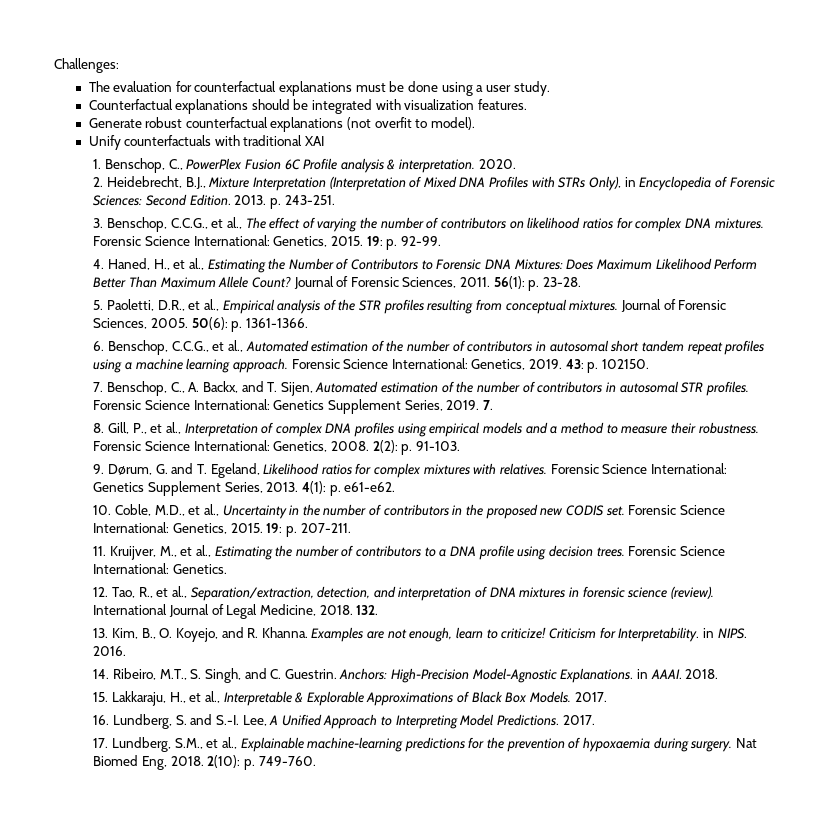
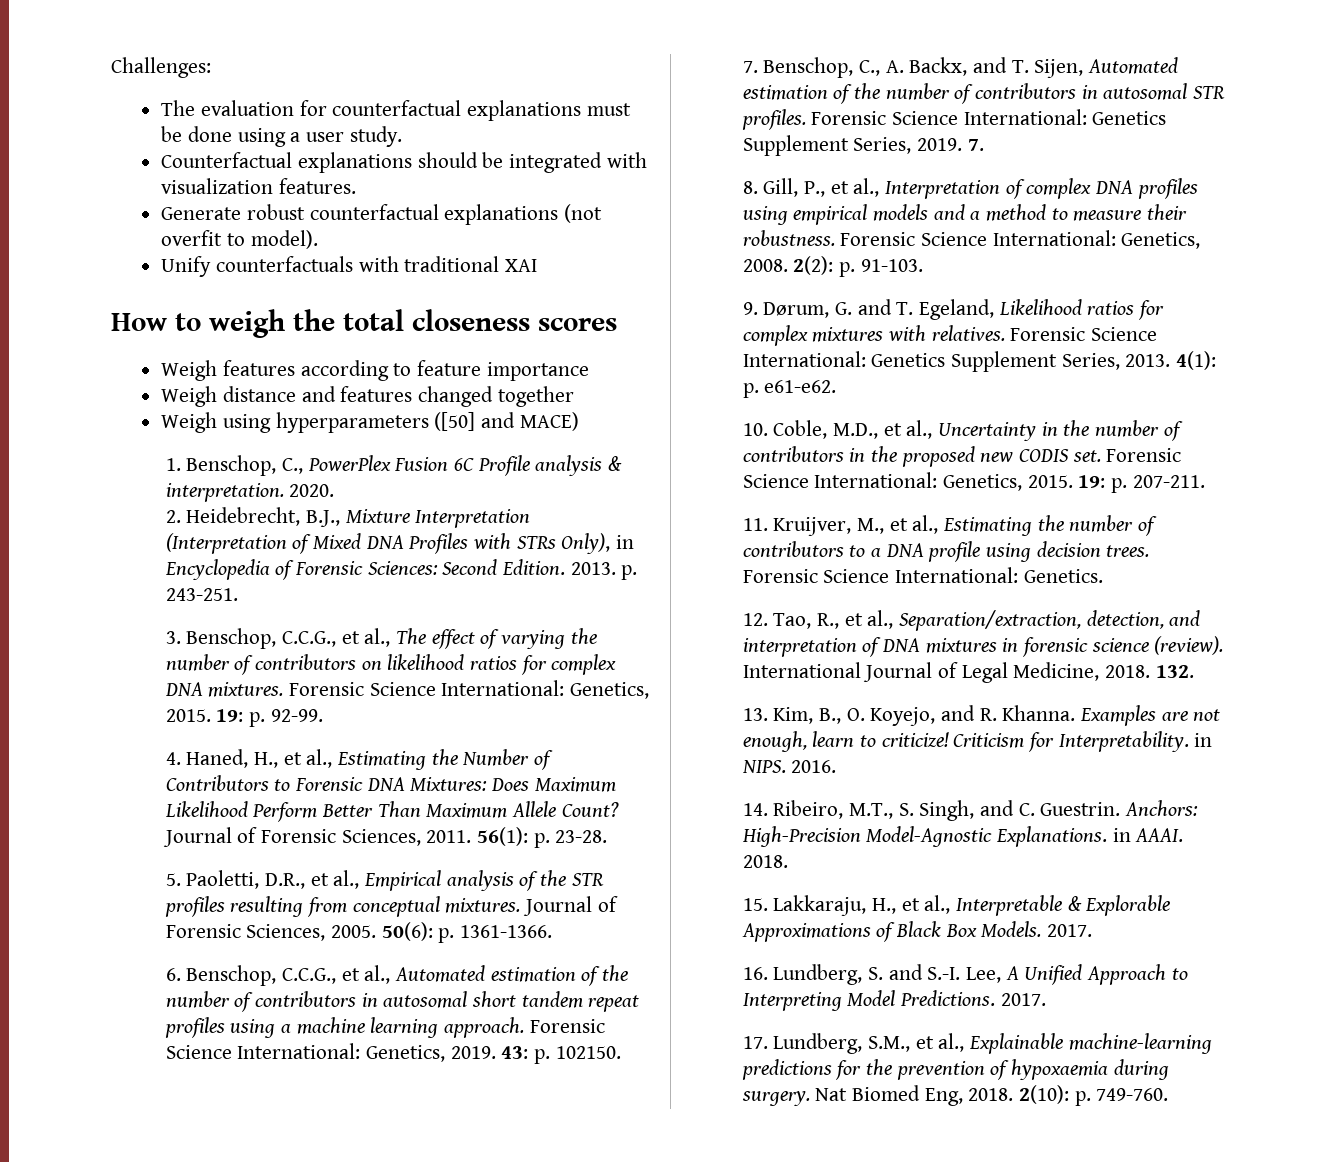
+ How to weigh the total closeness scores
+ Weigh features according to feature importance
+ Weigh distance and features changed together
+ Weigh using hyperparameters ([50] and MACE)

